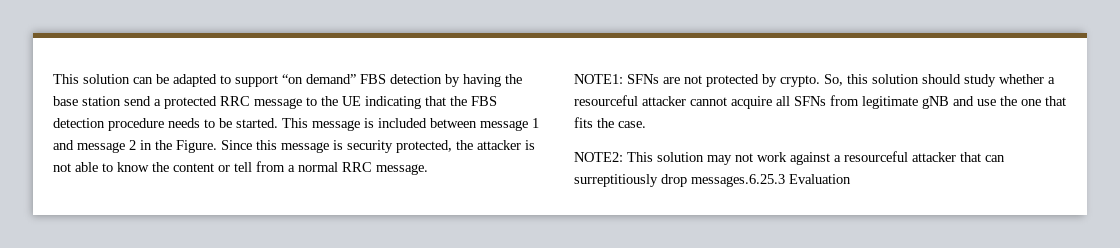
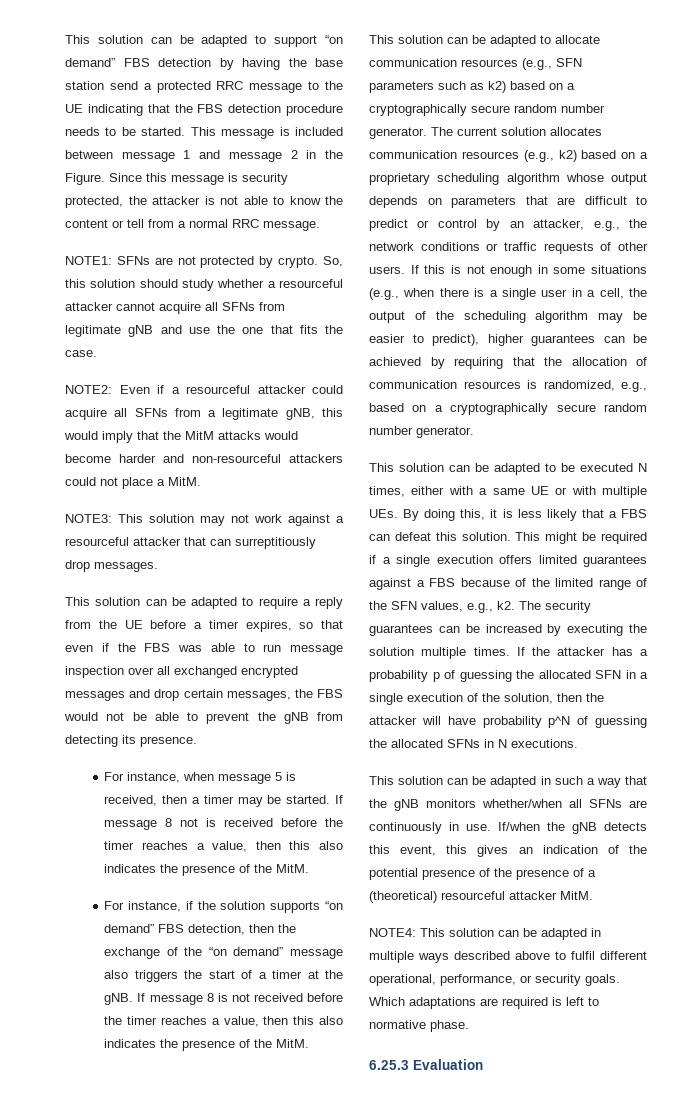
- NOTE2: This solution may not work against a resourceful attacker that can surreptitiously drop messages.6.25.3 Evaluation
+ NOTE2: Even if a resourceful attacker could acquire all SFNs from a legitimate gNB, this would imply that the MitM attacks would become harder and non-resourceful attackers could not place a MitM.
+ NOTE3: This solution may not work against a resourceful attacker that can surreptitiously drop messages.
+ This solution can be adapted to require a reply from the UE before a timer expires, so that even if the FBS was able to run message inspection over all exchanged encrypted messages and drop certain messages, the FBS would not be able to prevent the gNB from detecting its presence.
+ For instance, when message 5 is received, then a timer may be started. If message 8 not is received before the timer reaches a value, then this also indicates the presence of the MitM.
+ For instance, if the solution supports “on demand” FBS detection, then the exchange of the “on demand” message also triggers the start of a timer at the gNB. If message 8 is not received before the timer reaches a value, then this also indicates the presence of the MitM.
+ This solution can be adapted to allocate communication resources (e.g., SFN parameters such as k2) based on a cryptographically secure random number generator. The current solution allocates communication resources (e.g., k2) based on a proprietary scheduling algorithm whose output depends on parameters that are difficult to predict or control by an attacker, e.g., the network conditions or traffic requests of other users. If this is not enough in some situations (e.g., when there is a single user in a cell, the output of the scheduling algorithm may be easier to predict), higher guarantees can be achieved by requiring that the allocation of communication resources is randomized, e.g., based on a cryptographically secure random number generator.
+ This solution can be adapted to be executed N times, either with a same UE or with multiple UEs. By doing this, it is less likely that a FBS can defeat this solution. This might be required if a single execution offers limited guarantees against a FBS because of the limited range of the SFN values, e.g., k2. The security guarantees can be increased by executing the solution multiple times. If the attacker has a probability p of guessing the allocated SFN in a single execution of the solution, then the attacker will have probability p^N of guessing the allocated SFNs in N executions.
+ This solution can be adapted in such a way that the gNB monitors whether/when all SFNs are continuously in use. If/when the gNB detects this event, this gives an indication of the potential presence of the presence of a (theoretical) resourceful attacker MitM.
+ NOTE4: This solution can be adapted in multiple ways described above to fulfil different operational, performance, or security goals. Which adaptations are required is left to normative phase.
+ 6.25.3 Evaluation

